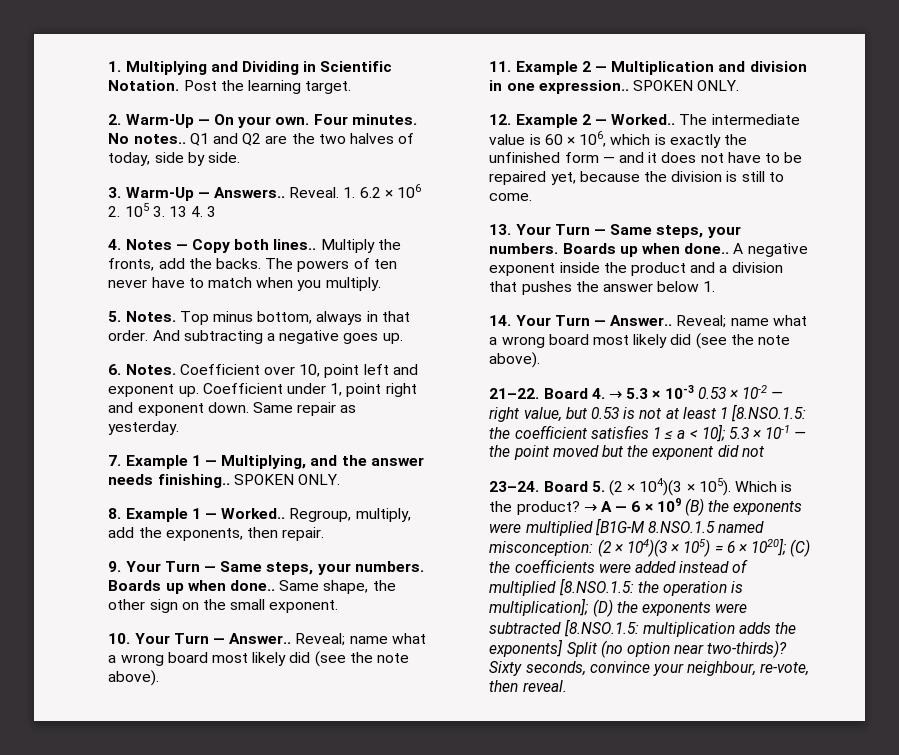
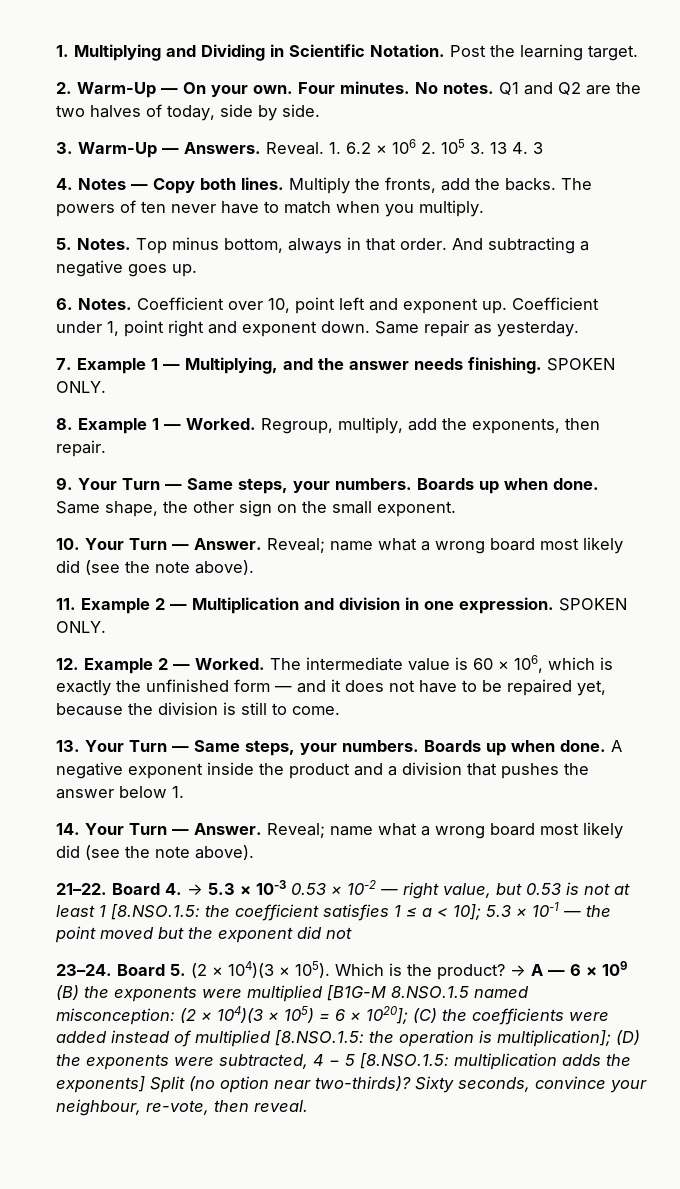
- No notes..
+ No notes.
- 3. Warm-Up — Answers..
+ 3. Warm-Up — Answers.
- 4. Notes — Copy both lines..
+ 4. Notes — Copy both lines.
- 7. Example 1 — Multiplying, and the answer needs finishing..
+ 7. Example 1 — Multiplying, and the answer needs finishing.
- 8. Example 1 — Worked..
+ 8. Example 1 — Worked.
- 9. Your Turn — Same steps, your numbers. Boards up when done..
+ 9. Your Turn — Same steps, your numbers. Boards up when done.
- 10. Your Turn — Answer..
+ 10. Your Turn — Answer.
- 11. Example 2 — Multiplication and division in one expression..
+ 11. Example 2 — Multiplication and division in one expression.
- 12. Example 2 — Worked..
+ 12. Example 2 — Worked.
- 13. Your Turn — Same steps, your numbers. Boards up when done..
+ 13. Your Turn — Same steps, your numbers. Boards up when done.
- 14. Your Turn — Answer..
+ 14. Your Turn — Answer.
- → A — 6 × 109 (B) the exponents were multiplied [B1G-M 8.NSO.1.5 named misconception: (2 × 104)(3 × 105) = 6 × 1020]; (C) the coefficients were added instead of multiplied [8.NSO.1.5: the operation is multiplication]; (D) the exponents were subtracted [8.NSO.1.5: multiplication adds the exponents] Split (no option near two-thirds)?
+ → A — 6 × 109 (B) the exponents were multiplied [B1G-M 8.NSO.1.5 named misconception: (2 × 104)(3 × 105) = 6 × 1020]; (C) the coefficients were added instead of multiplied [8.NSO.1.5: the operation is multiplication]; (D) the exponents were subtracted, 4 − 5 [8.NSO.1.5: multiplication adds the exponents] Split (no option near two-thirds)?

